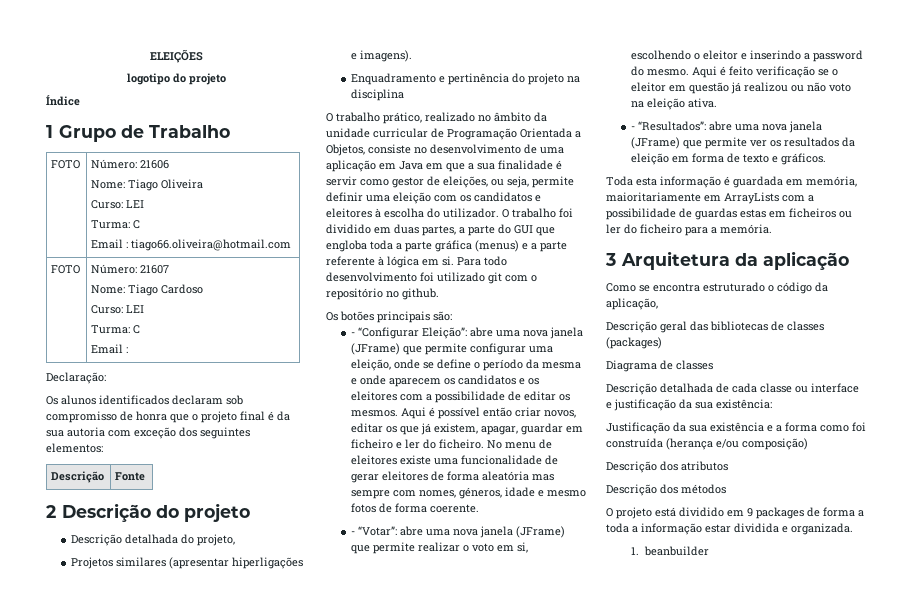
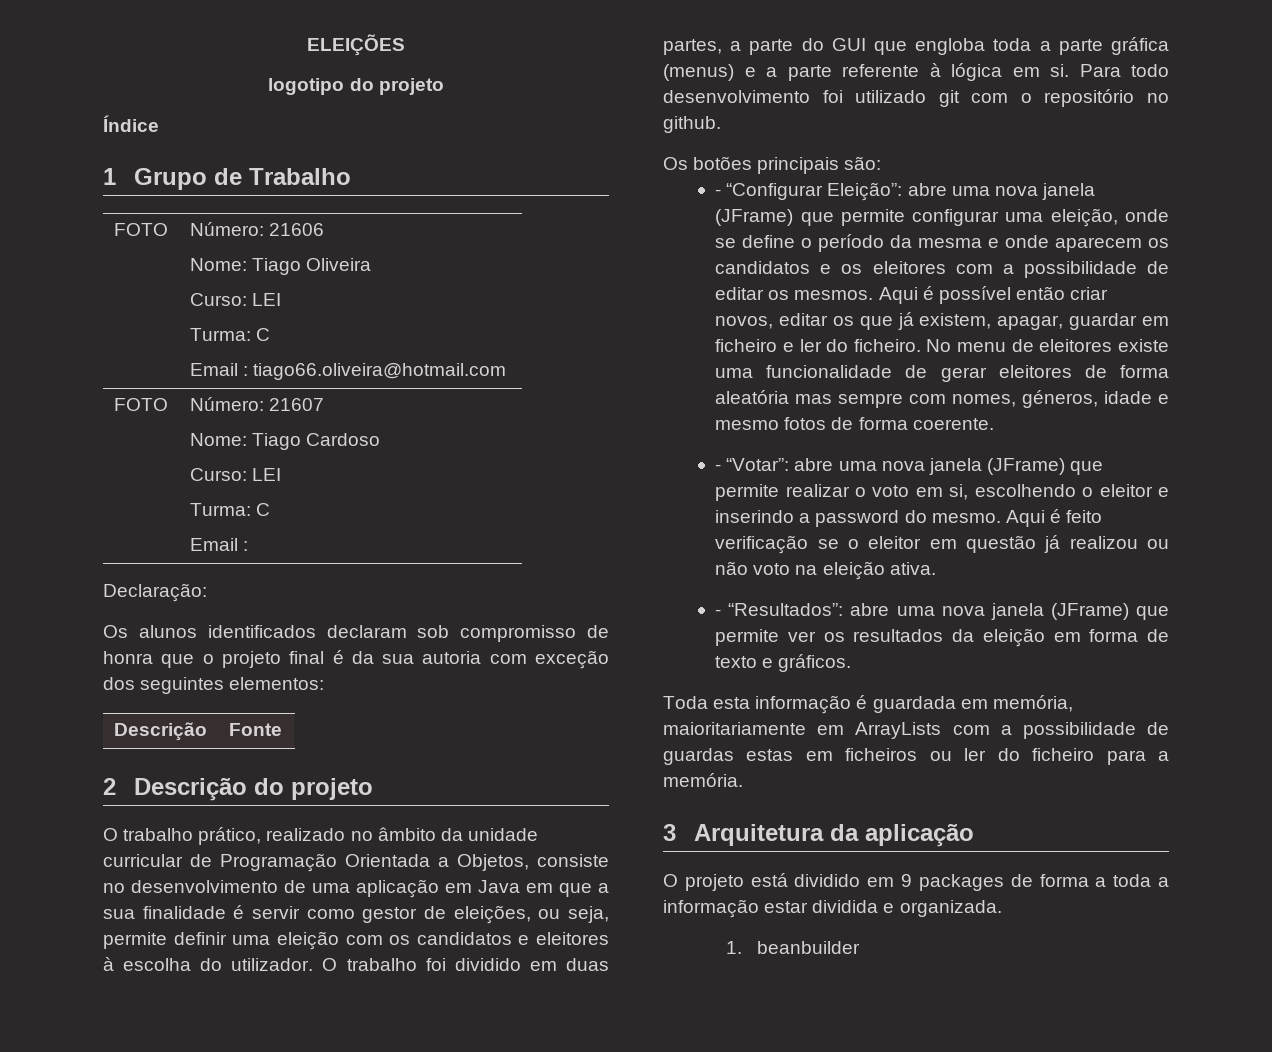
- Descrição detalhada do projeto,
- Projetos similares (apresentar hiperligações e imagens).
- Enquadramento e pertinência do projeto na disciplina
- Como se encontra estruturado o código da aplicação,
- Descrição geral das bibliotecas de classes (packages)
- Diagrama de classes
- Descrição detalhada de cada classe ou interface e justificação da sua existência:
- Justificação da sua existência e a forma como foi construída (herança e/ou composição)
- Descrição dos atributos
- Descrição dos métodos

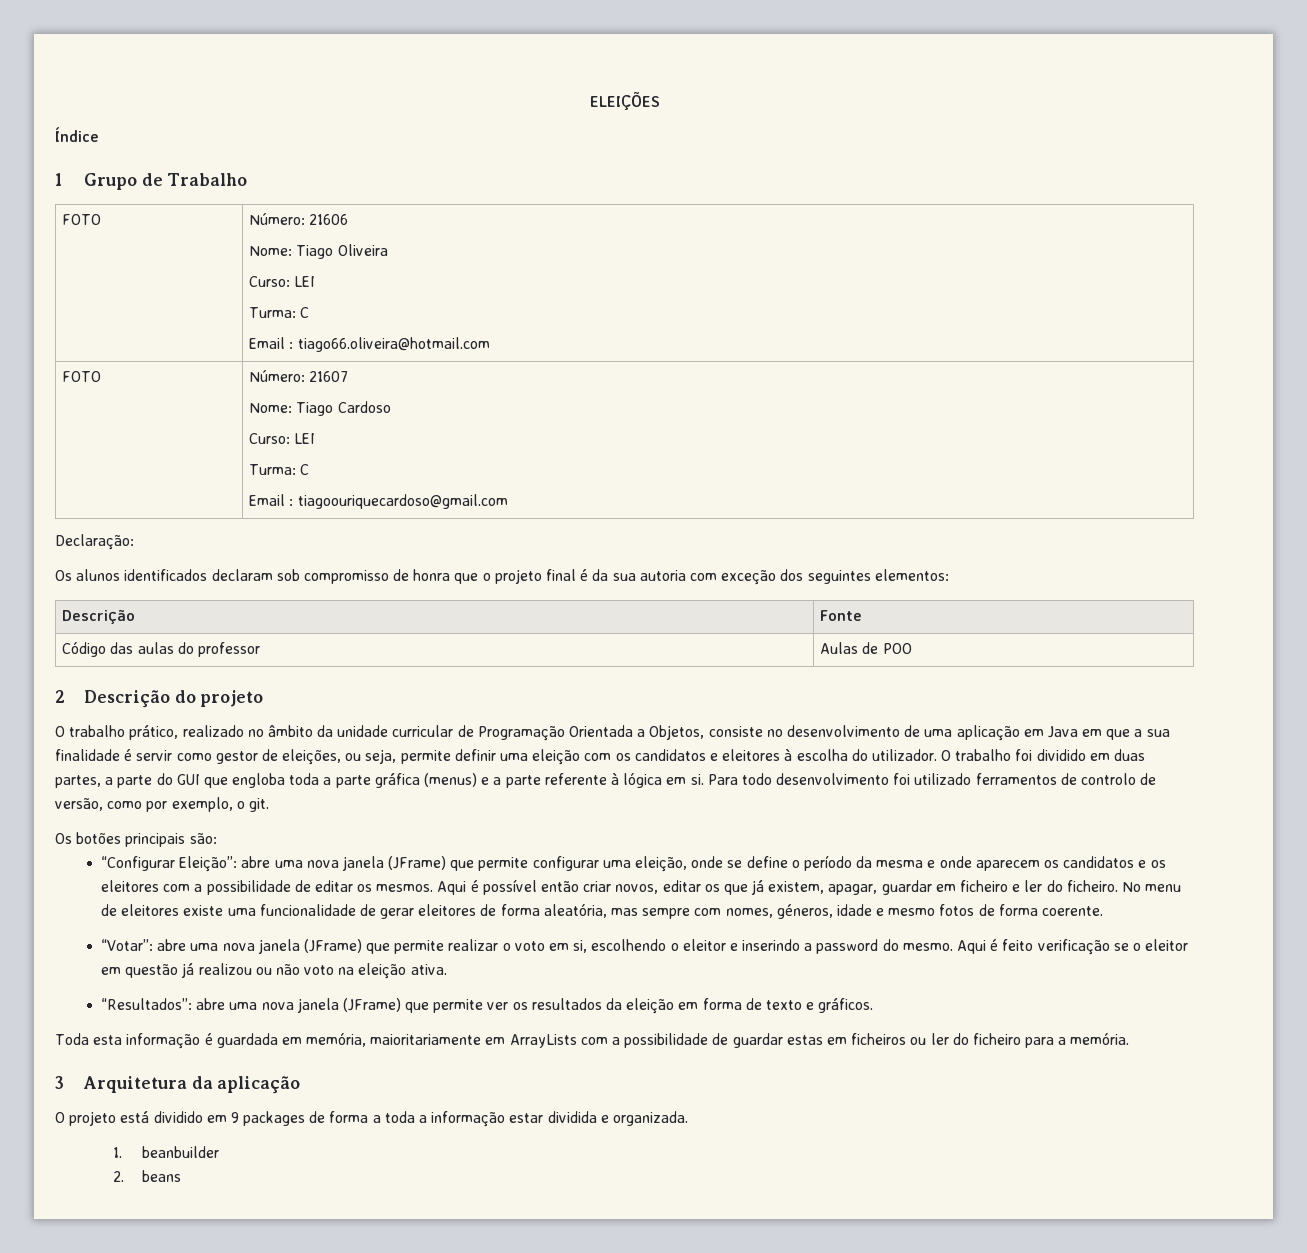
- logotipo do projeto
  FOTO | Número: 21607
  Nome: Tiago Cardoso
  Curso: LEI
  Turma: C
- Email :
+ Email : tiagoouriquecardoso@gmail.com
+ Código das aulas do professor | Aulas de POO
- Para todo desenvolvimento foi utilizado git com o repositório no github.
+ Para todo desenvolvimento foi utilizado ferramentos de controlo de versão, como por exemplo, o git.
- - “Configurar Eleição”: abre uma nova janela (JFrame) que permite configurar uma eleição, onde se define o período da mesma e onde aparecem os candidatos e os eleitores com a possibilidade de editar os mesmos.
+ “Configurar Eleição”: abre uma nova janela (JFrame) que permite configurar uma eleição, onde se define o período da mesma e onde aparecem os candidatos e os eleitores com a possibilidade de editar os mesmos.
- No menu de eleitores existe uma funcionalidade de gerar eleitores de forma aleatória mas sempre com nomes, géneros, idade e mesmo fotos de forma coerente.
+ No menu de eleitores existe uma funcionalidade de gerar eleitores de forma aleatória, mas sempre com nomes, géneros, idade e mesmo fotos de forma coerente.
- - “Votar”: abre uma nova janela (JFrame) que permite realizar o voto em si, escolhendo o eleitor e inserindo a password do mesmo.
+ “Votar”: abre uma nova janela (JFrame) que permite realizar o voto em si, escolhendo o eleitor e inserindo a password do mesmo.
- - “Resultados”: abre uma nova janela (JFrame) que permite ver os resultados da eleição em forma de texto e gráficos.
+ “Resultados”: abre uma nova janela (JFrame) que permite ver os resultados da eleição em forma de texto e gráficos.
- Toda esta informação é guardada em memória, maioritariamente em ArrayLists com a possibilidade de guardas estas em ficheiros ou ler do ficheiro para a memória.
+ Toda esta informação é guardada em memória, maioritariamente em ArrayLists com a possibilidade de guardar estas em ficheiros ou ler do ficheiro para a memória.
+ 2. beans

